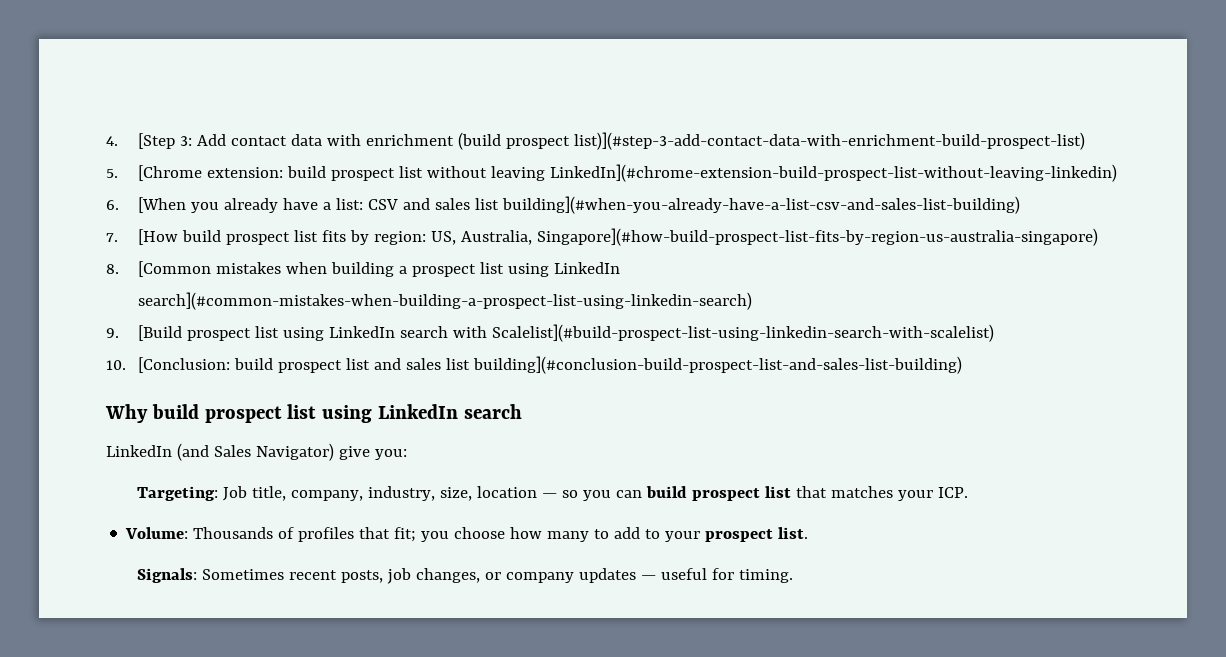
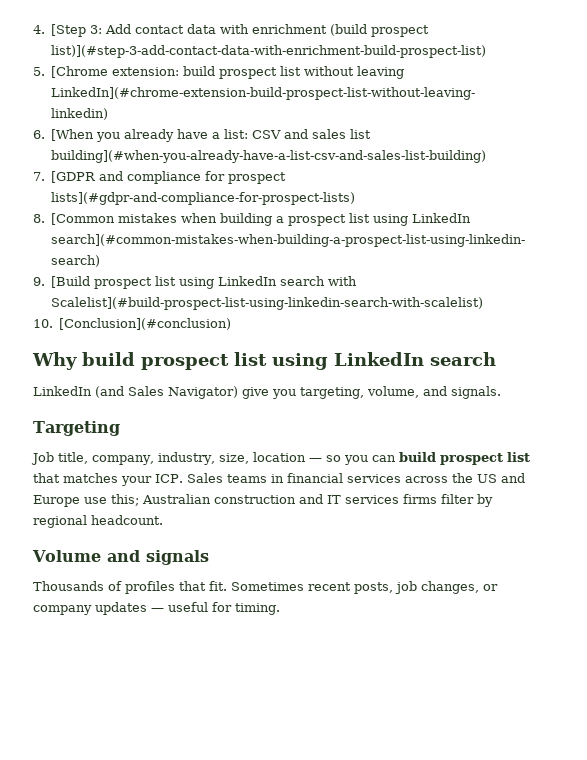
- 7. [How build prospect list fits by region: US, Australia, Singapore](#how-build-prospect-list-fits-by-region-us-australia-singapore)
+ 7. [GDPR and compliance for prospect lists](#gdpr-and-compliance-for-prospect-lists)
- 10. [Conclusion: build prospect list and sales list building](#conclusion-build-prospect-list-and-sales-list-building)
+ 10. [Conclusion](#conclusion)
- LinkedIn (and Sales Navigator) give you:
- Targeting: Job title, company, industry, size, location — so you can build prospect list that matches your ICP.
- Volume: Thousands of profiles that fit; you choose how many to add to your prospect list.
- Signals: Sometimes recent posts, job changes, or company updates — useful for timing.
+ LinkedIn (and Sales Navigator) give you targeting, volume, and signals.
+ Targeting
+ Job title, company, industry, size, location — so you can build prospect list that matches your ICP. Sales teams in financial services across the US and Europe use this; Australian construction and IT services firms filter by regional headcount.
+ Volume and signals
+ Thousands of profiles that fit. Sometimes recent posts, job changes, or company updates — useful for timing.

